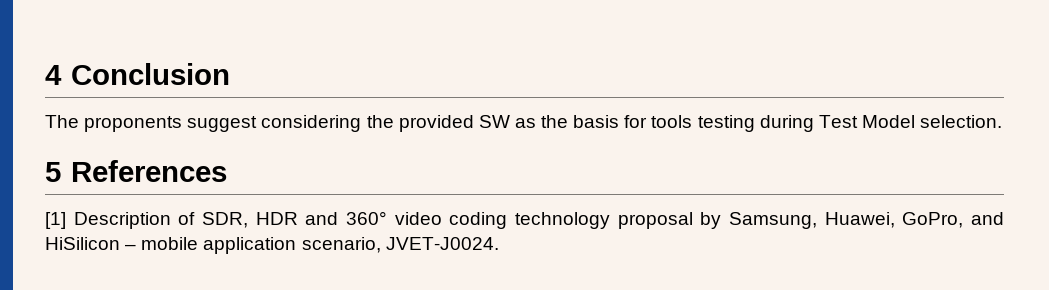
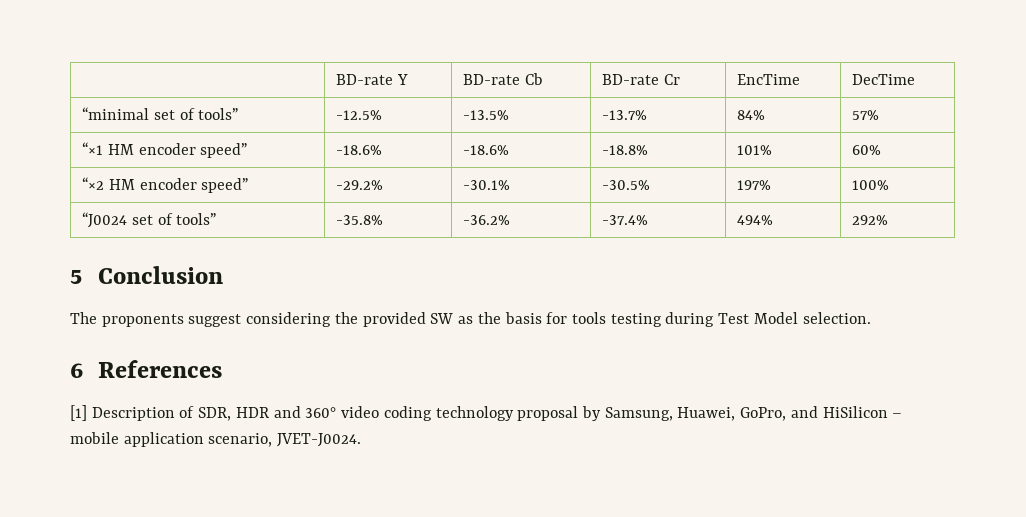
- 4 Conclusion
+ | BD-rate Y | BD-rate Cb | BD-rate Cr | EncTime | DecTime
+ “minimal set of tools” | -12.5% | -13.5% | -13.7% | 84% | 57%
+ “×1 HM encoder speed” | -18.6% | -18.6% | -18.8% | 101% | 60%
+ “×2 HM encoder speed” | -29.2% | -30.1% | -30.5% | 197% | 100%
+ “J0024 set of tools” | -35.8% | -36.2% | -37.4% | 494% | 292%
+ 5 Conclusion
- 5 References
+ 6 References

